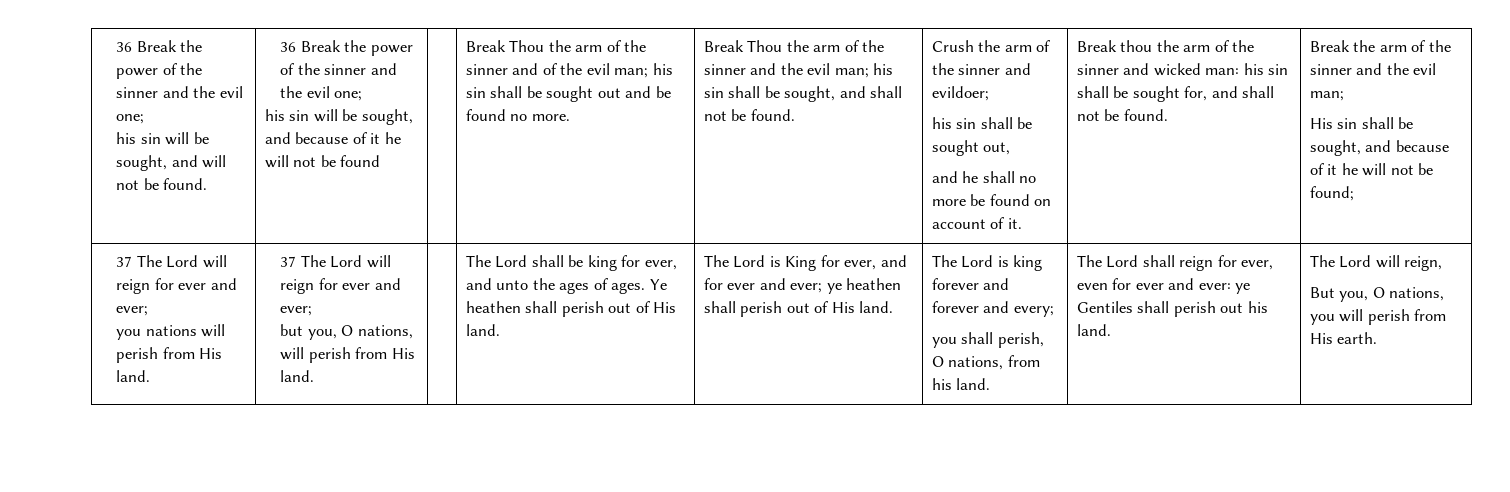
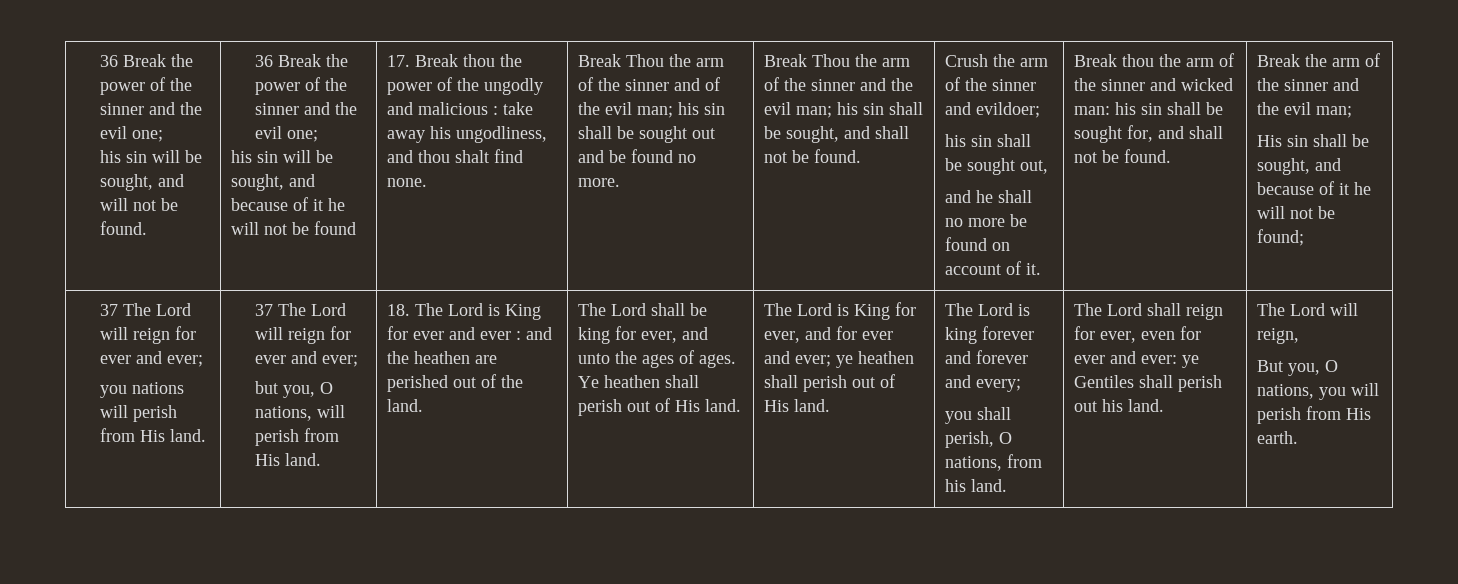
+ 17. Break thou the power of the ungodly and malicious : take away his ungodliness, and thou shalt find none.
+ 18. The Lord is King for ever and ever : and the heathen are perished out of the land.

